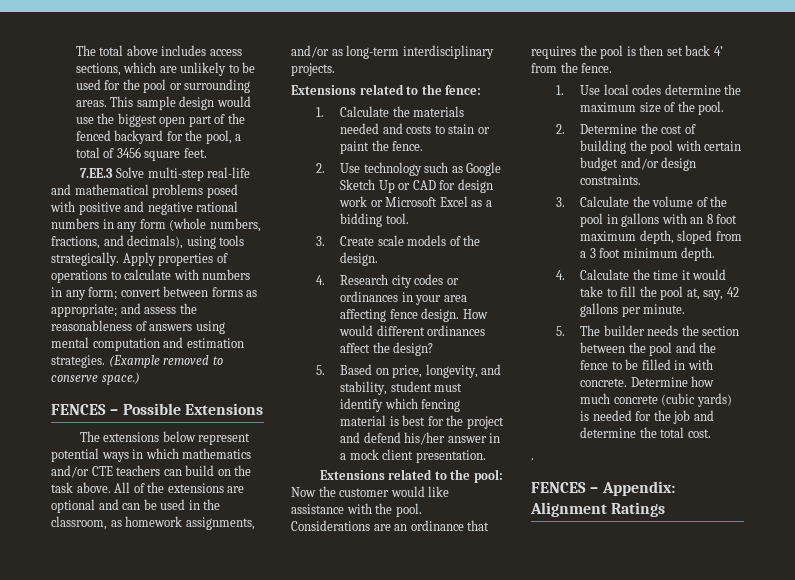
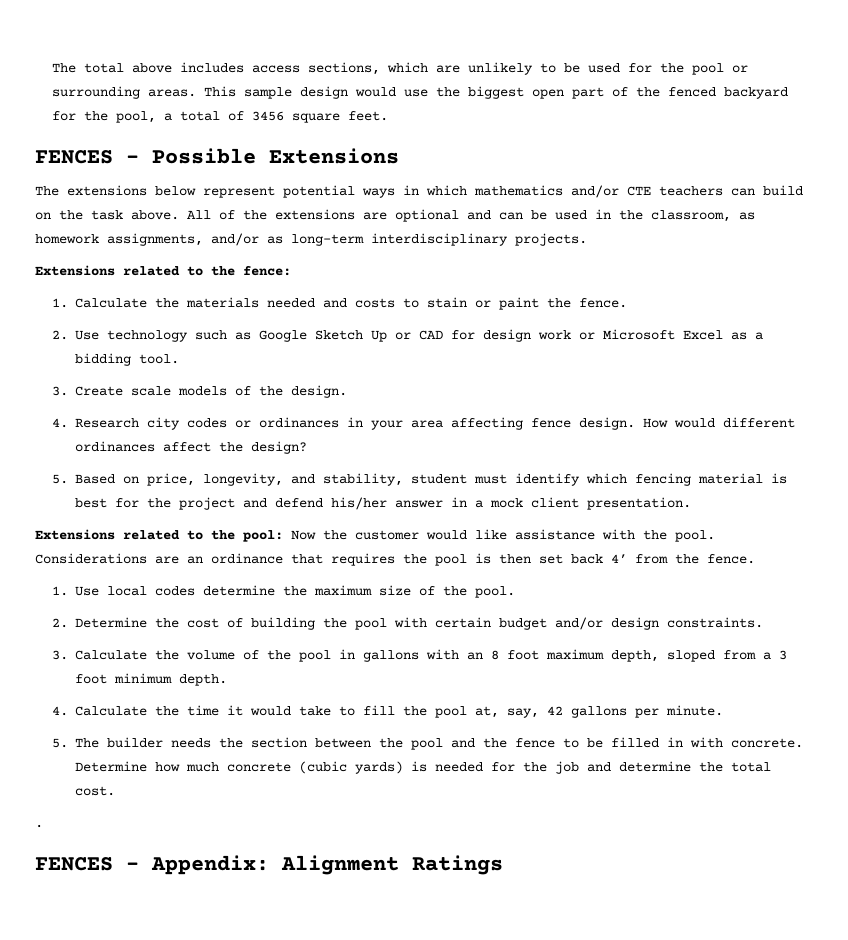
- 7.EE.3 Solve multi-step real-life and mathematical problems posed with positive and negative rational numbers in any form (whole numbers, fractions, and decimals), using tools strategically. Apply properties of operations to calculate with numbers in any form; convert between forms as appropriate; and assess the reasonableness of answers using mental computation and estimation strategies. (Example removed to conserve space.)

